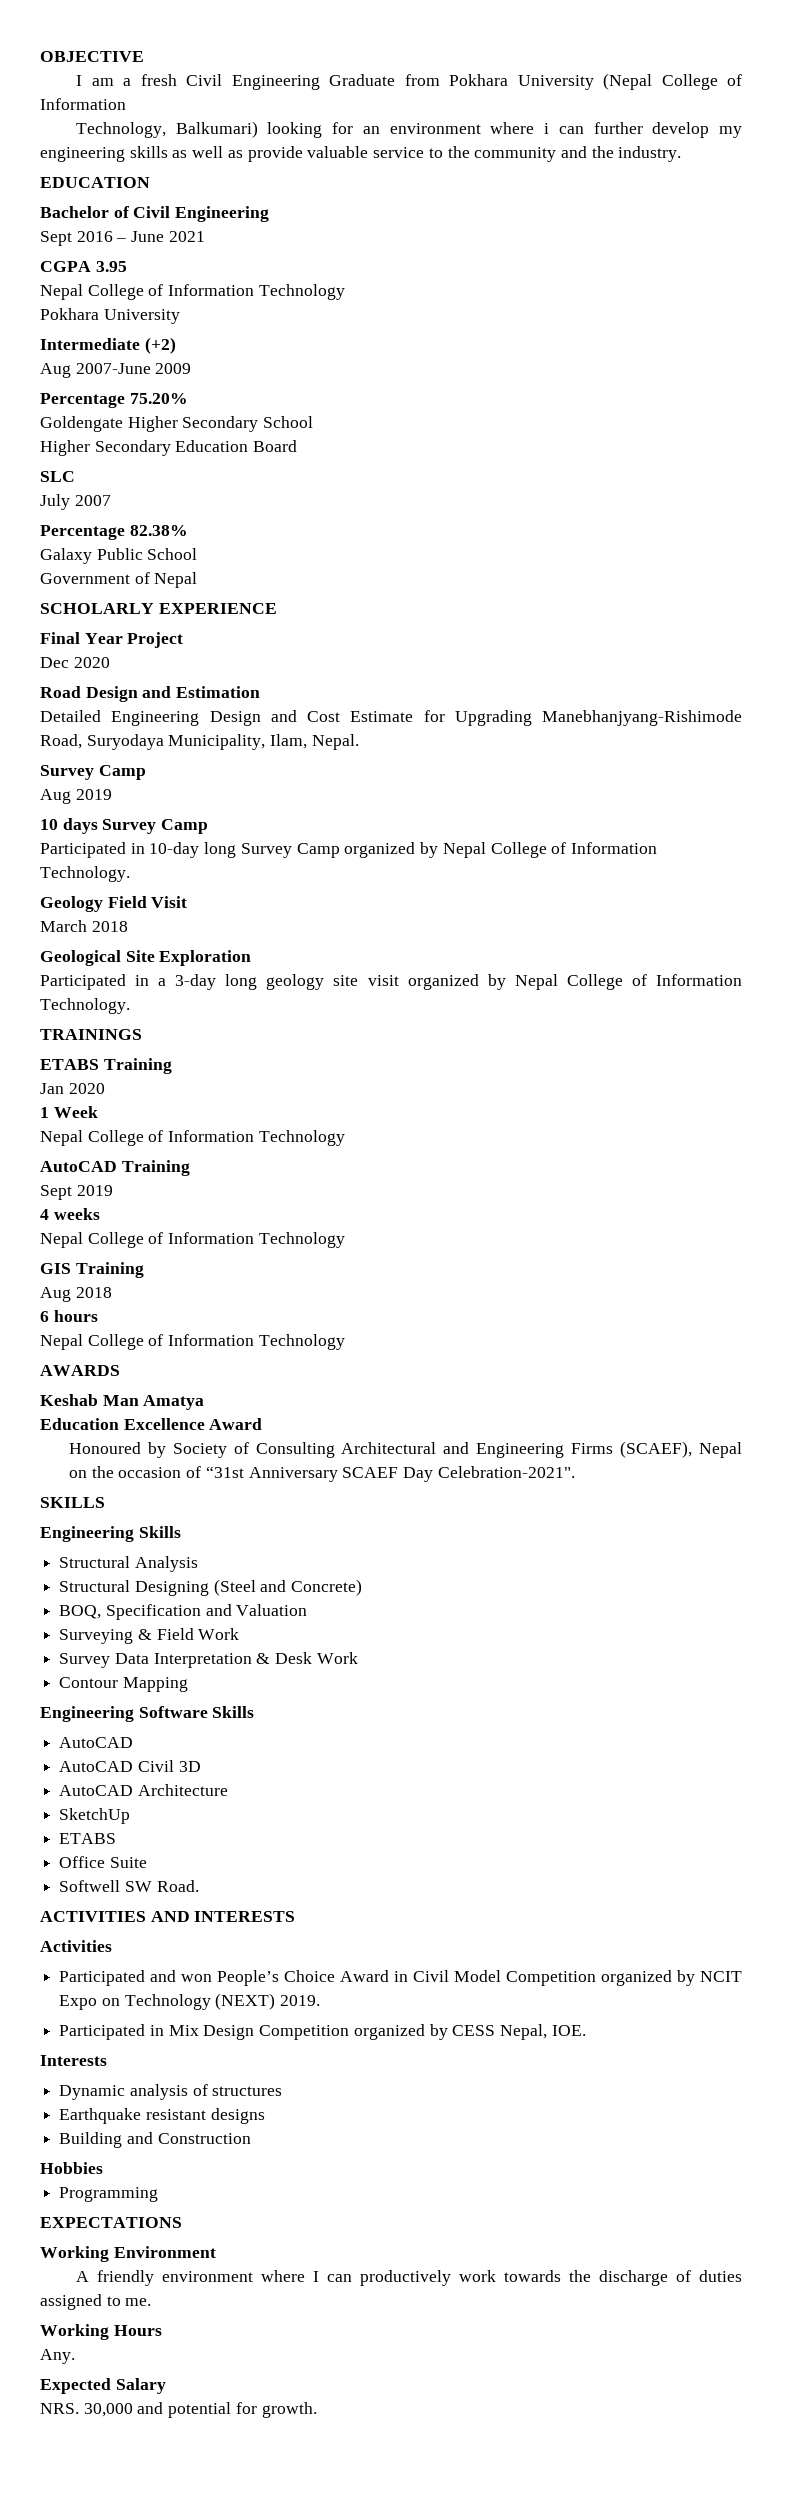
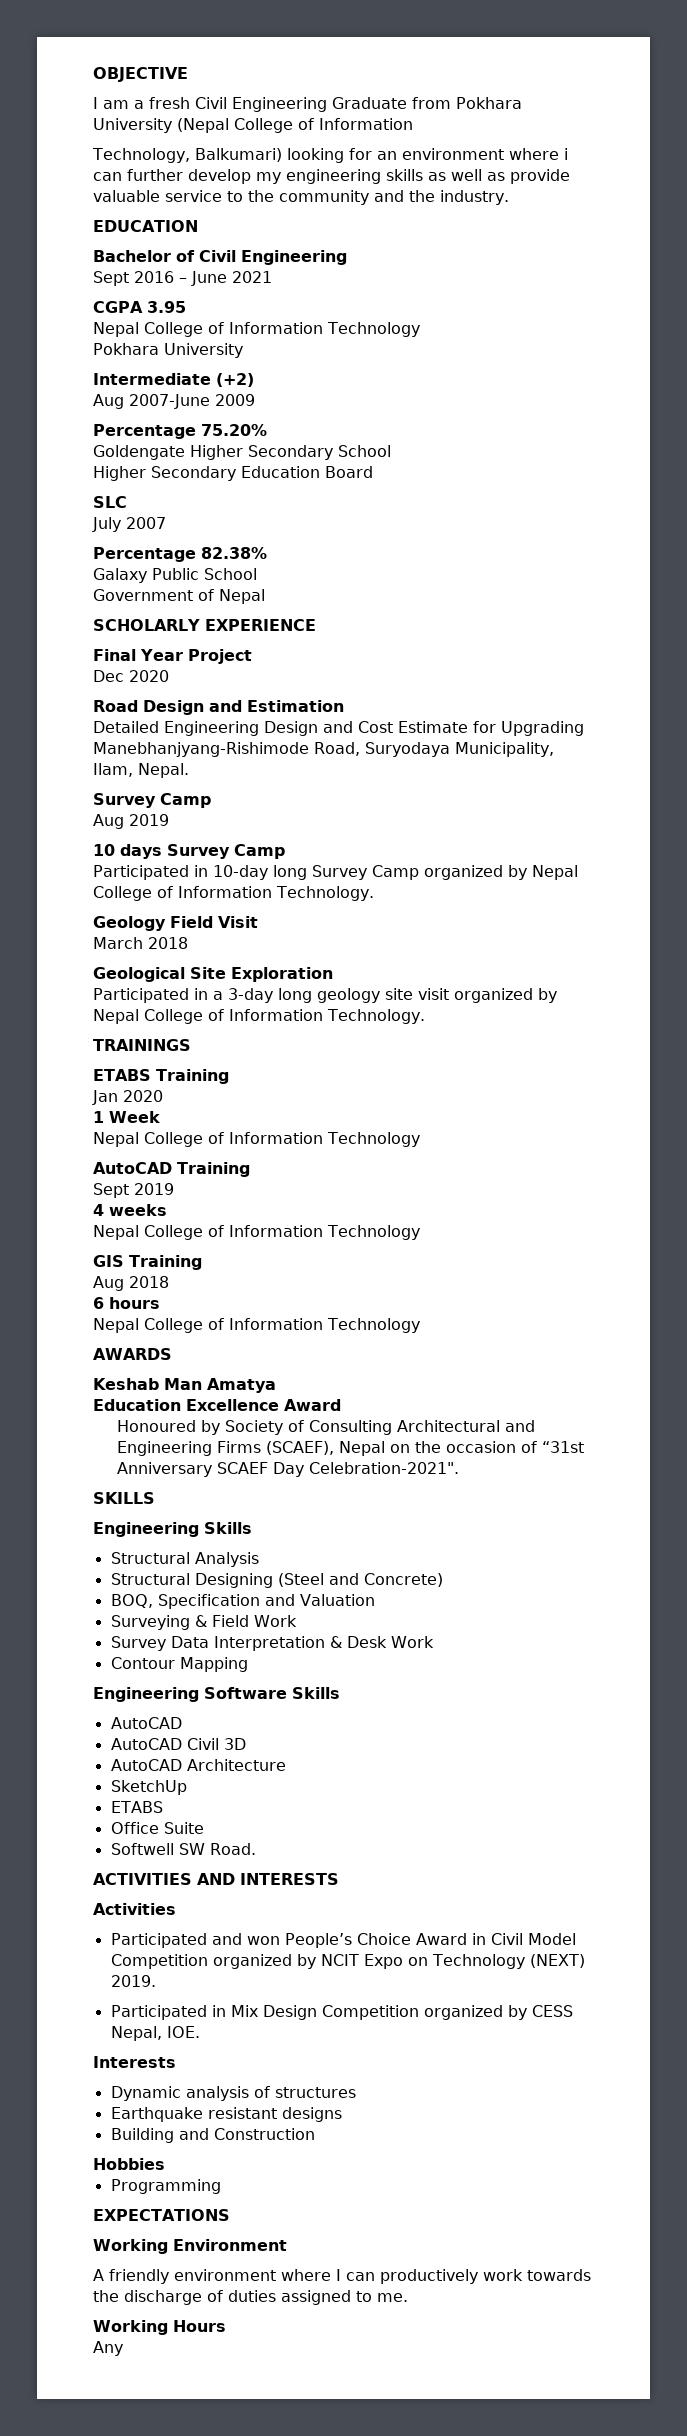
- Any.
- Expected Salary
- NRS. 30,000 and potential for growth.
+ Any

